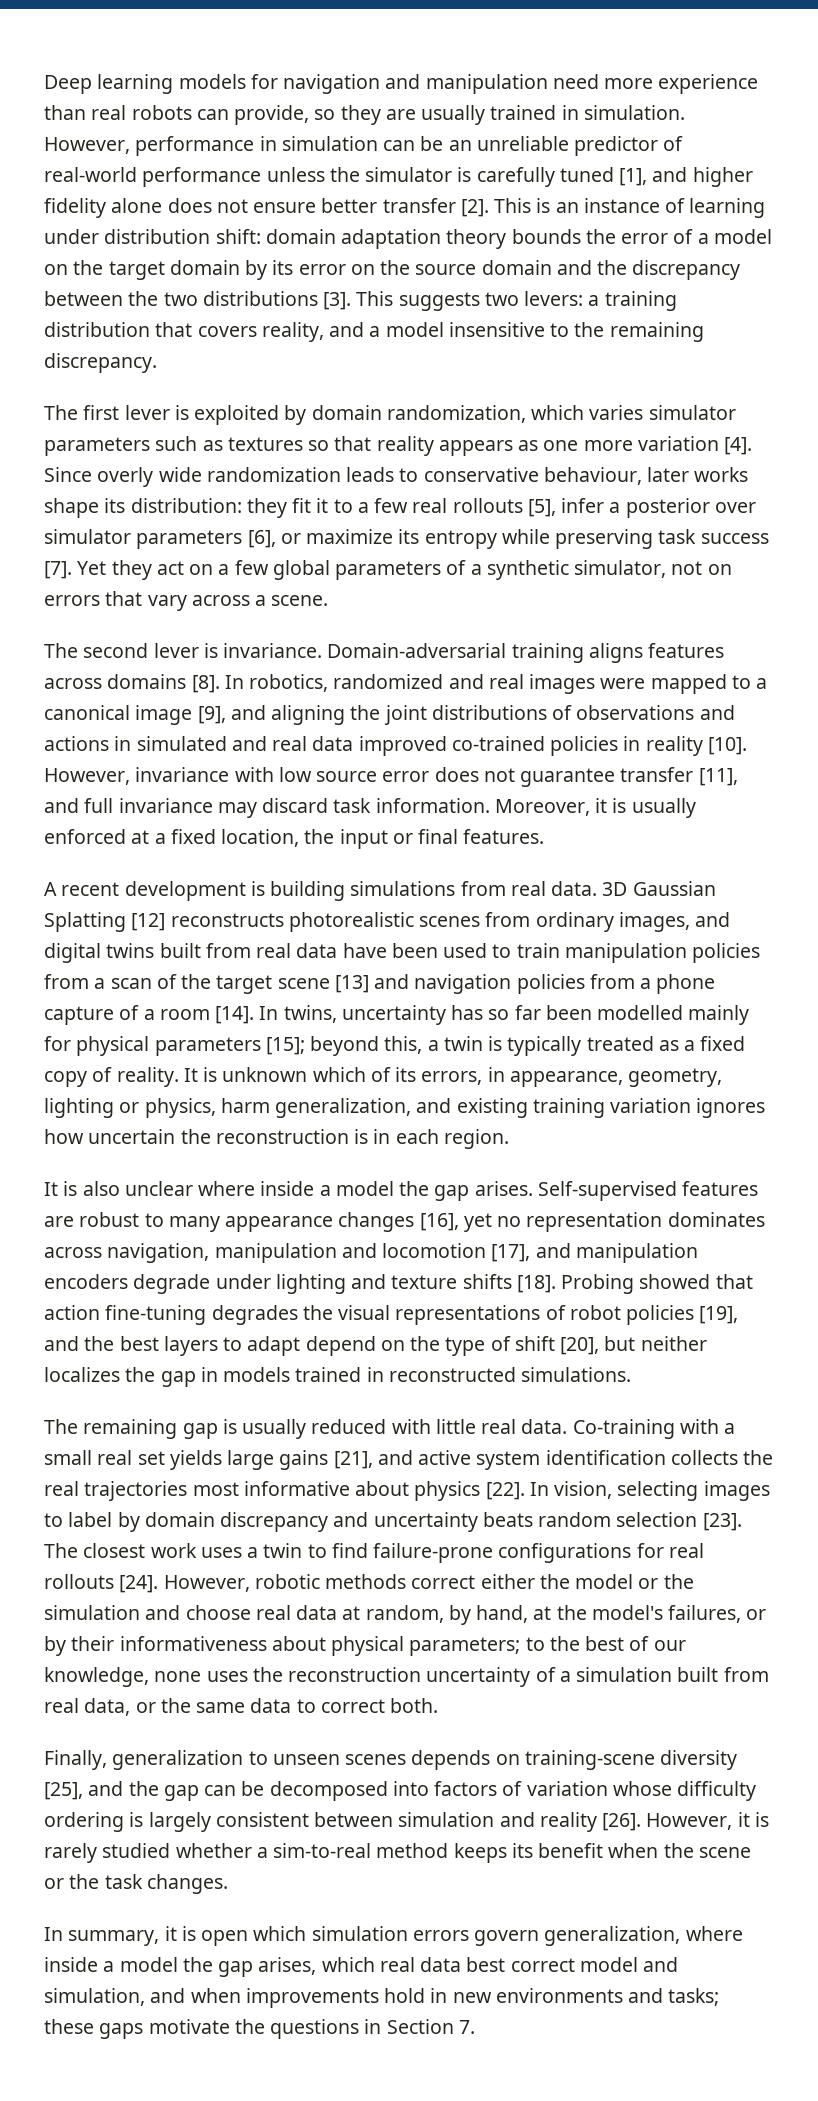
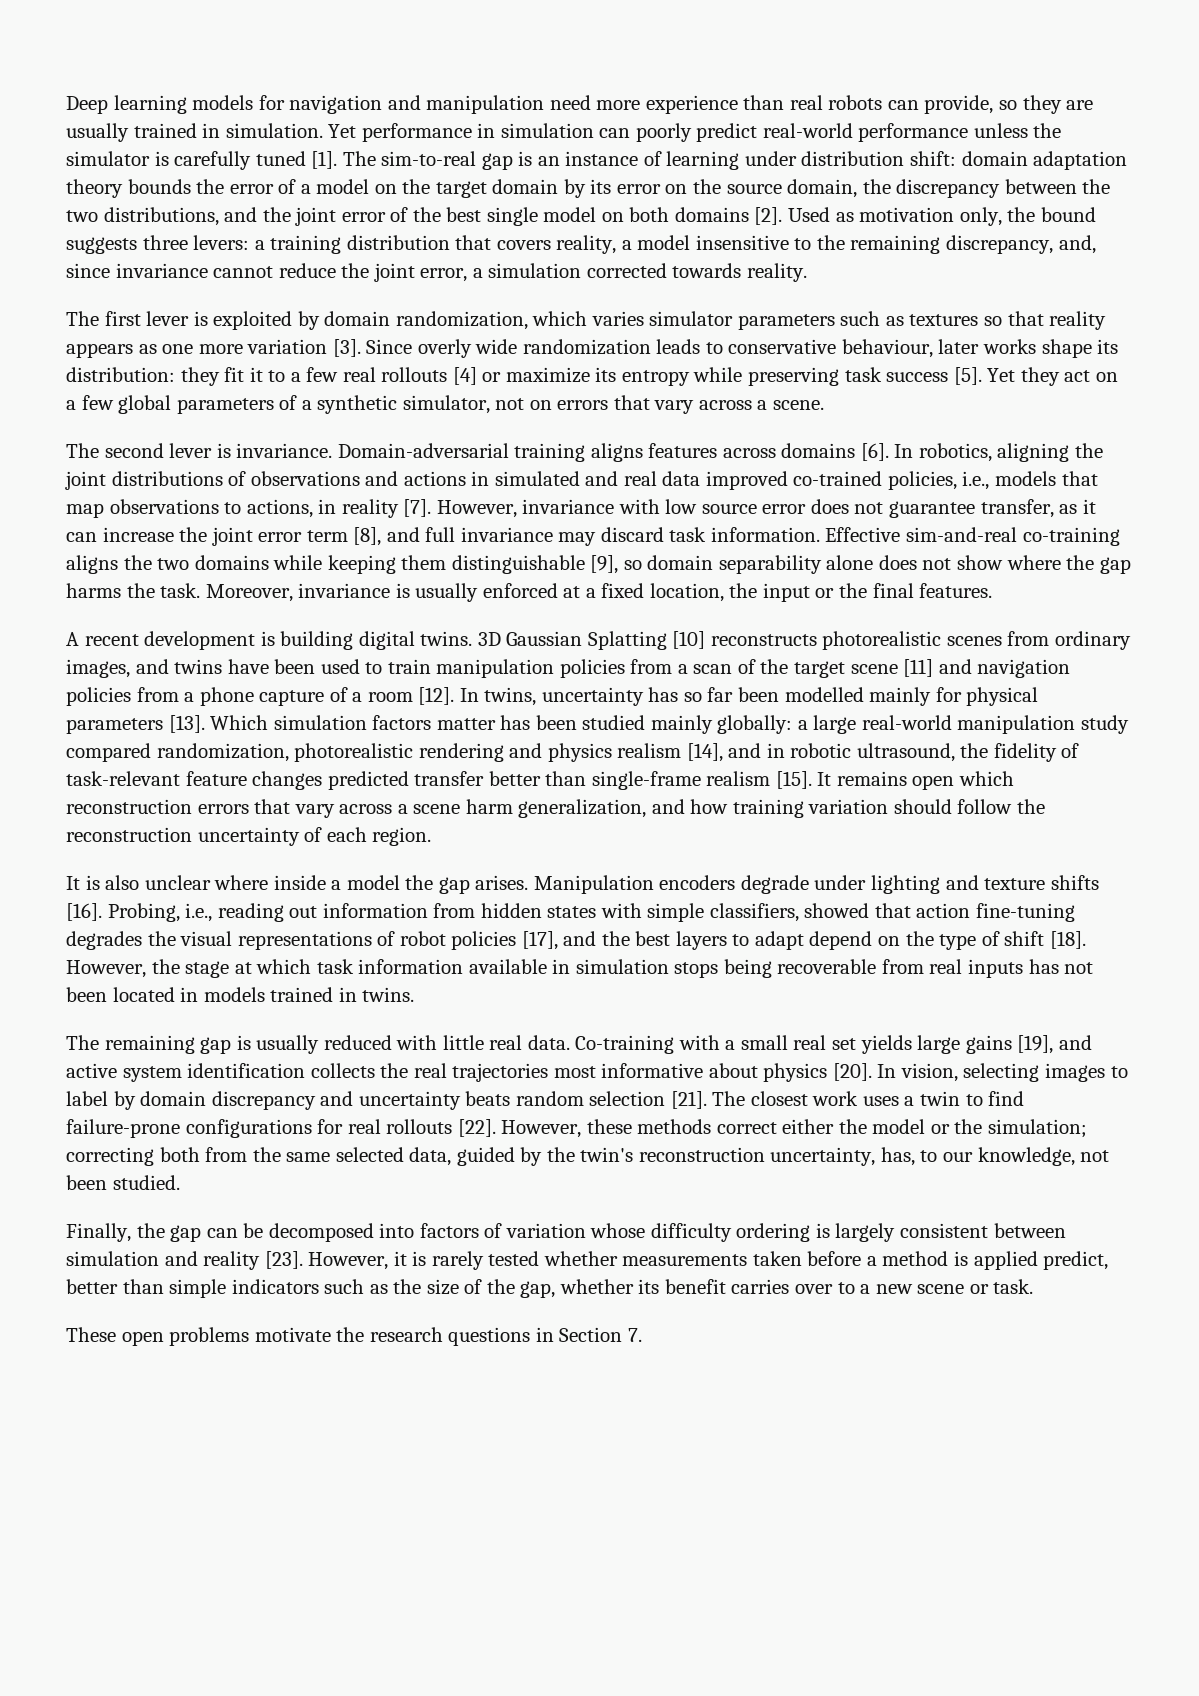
- However, performance in simulation can be an unreliable predictor of real-world performance unless the simulator is carefully tuned [1], and higher fidelity alone does not ensure better transfer [2]. This is an instance of learning under distribution shift: domain adaptation theory bounds the error of a model on the target domain by its error on the source domain and the discrepancy between the two distributions [3]. This suggests two levers: a training distribution that covers reality, and a model insensitive to the remaining discrepancy.
+ Yet performance in simulation can poorly predict real-world performance unless the simulator is carefully tuned [1]. The sim-to-real gap is an instance of learning under distribution shift: domain adaptation theory bounds the error of a model on the target domain by its error on the source domain, the discrepancy between the two distributions, and the joint error of the best single model on both domains [2]. Used as motivation only, the bound suggests three levers: a training distribution that covers reality, a model insensitive to the remaining discrepancy, and, since invariance cannot reduce the joint error, a simulation corrected towards reality.
- The first lever is exploited by domain randomization, which varies simulator parameters such as textures so that reality appears as one more variation [4].
+ The first lever is exploited by domain randomization, which varies simulator parameters such as textures so that reality appears as one more variation [3].
- Since overly wide randomization leads to conservative behaviour, later works shape its distribution: they fit it to a few real rollouts [5], infer a posterior over simulator parameters [6], or maximize its entropy while preserving task success [7].
+ Since overly wide randomization leads to conservative behaviour, later works shape its distribution: they fit it to a few real rollouts [4] or maximize its entropy while preserving task success [5].
- Domain-adversarial training aligns features across domains [8].
+ Domain-adversarial training aligns features across domains [6].
- In robotics, randomized and real images were mapped to a canonical image [9], and aligning the joint distributions of observations and actions in simulated and real data improved co-trained policies in reality [10].
+ In robotics, aligning the joint distributions of observations and actions in simulated and real data improved co-trained policies, i.e., models that map observations to actions, in reality [7].
- However, invariance with low source error does not guarantee transfer [11], and full invariance may discard task information.
+ However, invariance with low source error does not guarantee transfer, as it can increase the joint error term [8], and full invariance may discard task information.
- Moreover, it is usually enforced at a fixed location, the input or final features.
+ Effective sim-and-real co-training aligns the two domains while keeping them distinguishable [9], so domain separability alone does not show where the gap harms the task. Moreover, invariance is usually enforced at a fixed location, the input or the final features.
- A recent development is building simulations from real data.
+ A recent development is building digital twins.
- 3D Gaussian Splatting [12] reconstructs photorealistic scenes from ordinary images, and digital twins built from real data have been used to train manipulation policies from a scan of the target scene [13] and navigation policies from a phone capture of a room [14].
+ 3D Gaussian Splatting [10] reconstructs photorealistic scenes from ordinary images, and twins have been used to train manipulation policies from a scan of the target scene [11] and navigation policies from a phone capture of a room [12].
- In twins, uncertainty has so far been modelled mainly for physical parameters [15]; beyond this, a twin is typically treated as a fixed copy of reality. It is unknown which of its errors, in appearance, geometry, lighting or physics, harm generalization, and existing training variation ignores how uncertain the reconstruction is in each region.
+ In twins, uncertainty has so far been modelled mainly for physical parameters [13]. Which simulation factors matter has been studied mainly globally: a large real-world manipulation study compared randomization, photorealistic rendering and physics realism [14], and in robotic ultrasound, the fidelity of task-relevant feature changes predicted transfer better than single-frame realism [15]. It remains open which reconstruction errors that vary across a scene harm generalization, and how training variation should follow the reconstruction uncertainty of each region.
- Self-supervised features are robust to many appearance changes [16], yet no representation dominates across navigation, manipulation and locomotion [17], and manipulation encoders degrade under lighting and texture shifts [18]. Probing showed that action fine-tuning degrades the visual representations of robot policies [19], and the best layers to adapt depend on the type of shift [20], but neither localizes the gap in models trained in reconstructed simulations.
+ Manipulation encoders degrade under lighting and texture shifts [16]. Probing, i.e., reading out information from hidden states with simple classifiers, showed that action fine-tuning degrades the visual representations of robot policies [17], and the best layers to adapt depend on the type of shift [18]. However, the stage at which task information available in simulation stops being recoverable from real inputs has not been located in models trained in twins.
- Co-training with a small real set yields large gains [21], and active system identification collects the real trajectories most informative about physics [22].
+ Co-training with a small real set yields large gains [19], and active system identification collects the real trajectories most informative about physics [20].
- In vision, selecting images to label by domain discrepancy and uncertainty beats random selection [23].
+ In vision, selecting images to label by domain discrepancy and uncertainty beats random selection [21].
- The closest work uses a twin to find failure-prone configurations for real rollouts [24]. However, robotic methods correct either the model or the simulation and choose real data at random, by hand, at the model's failures, or by their informativeness about physical parameters; to the best of our knowledge, none uses the reconstruction uncertainty of a simulation built from real data, or the same data to correct both.
- Finally, generalization to unseen scenes depends on training-scene diversity [25], and the gap can be decomposed into factors of variation whose difficulty ordering is largely consistent between simulation and reality [26].
+ The closest work uses a twin to find failure-prone configurations for real rollouts [22]. However, these methods correct either the model or the simulation; correcting both from the same selected data, guided by the twin's reconstruction uncertainty, has, to our knowledge, not been studied.
+ Finally, the gap can be decomposed into factors of variation whose difficulty ordering is largely consistent between simulation and reality [23].
- However, it is rarely studied whether a sim-to-real method keeps its benefit when the scene or the task changes.
- In summary, it is open which simulation errors govern generalization, where inside a model the gap arises, which real data best correct model and simulation, and when improvements hold in new environments and tasks; these gaps motivate the questions in Section 7.
+ However, it is rarely tested whether measurements taken before a method is applied predict, better than simple indicators such as the size of the gap, whether its benefit carries over to a new scene or task.
+ These open problems motivate the research questions in Section 7.

